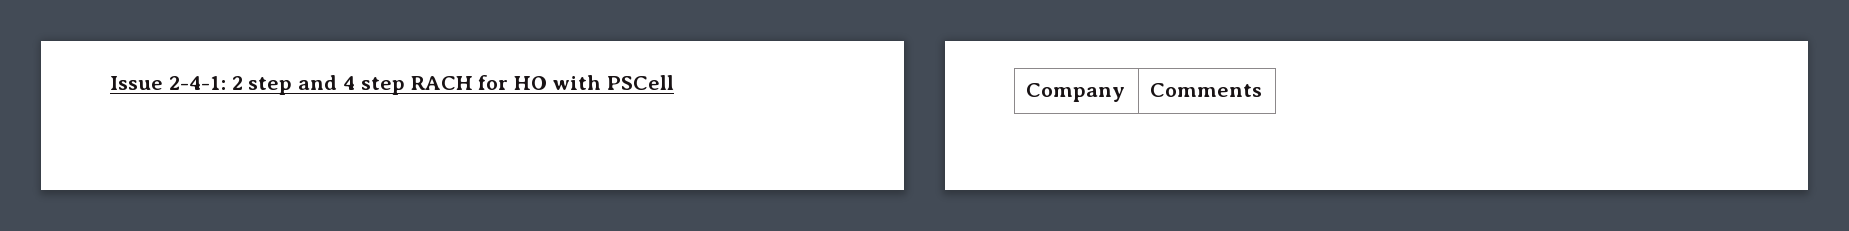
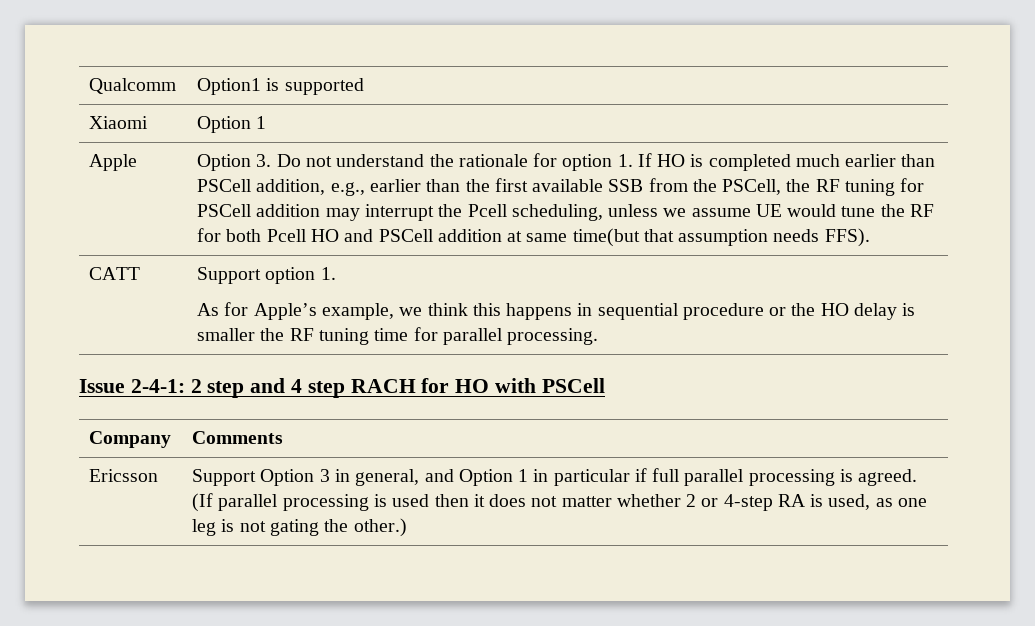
+ Qualcomm | Option1 is supported
+ Xiaomi | Option 1
+ Apple | Option 3. Do not understand the rationale for option 1. If HO is completed much earlier than PSCell addition, e.g., earlier than the first available SSB from the PSCell, the RF tuning for PSCell addition may interrupt the Pcell scheduling, unless we assume UE would tune the RF for both Pcell HO and PSCell addition at same time(but that assumption needs FFS).
+ CATT | Support option 1.
+ As for Apple’s example, we think this happens in sequential procedure or the HO delay is smaller the RF tuning time for parallel processing.
+ Ericsson | Support Option 3 in general, and Option 1 in particular if full parallel processing is agreed. (If parallel processing is used then it does not matter whether 2 or 4-step RA is used, as one leg is not gating the other.)

